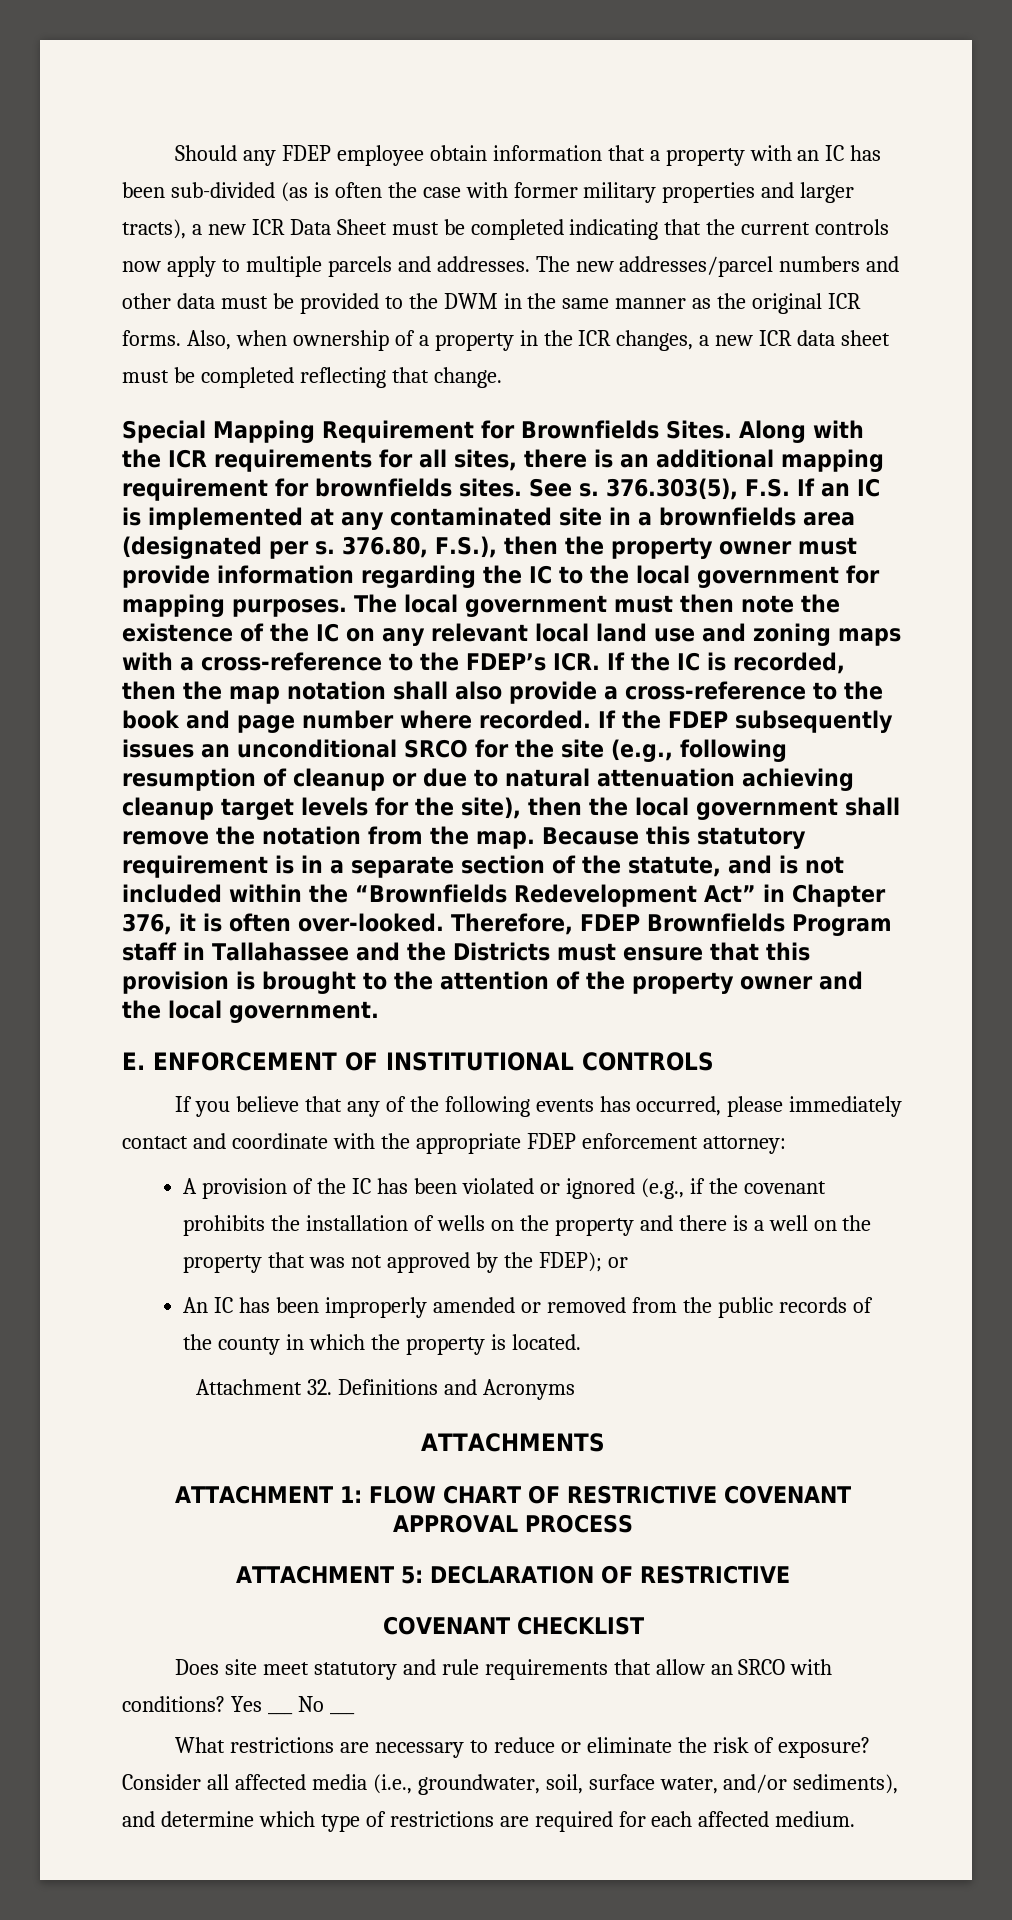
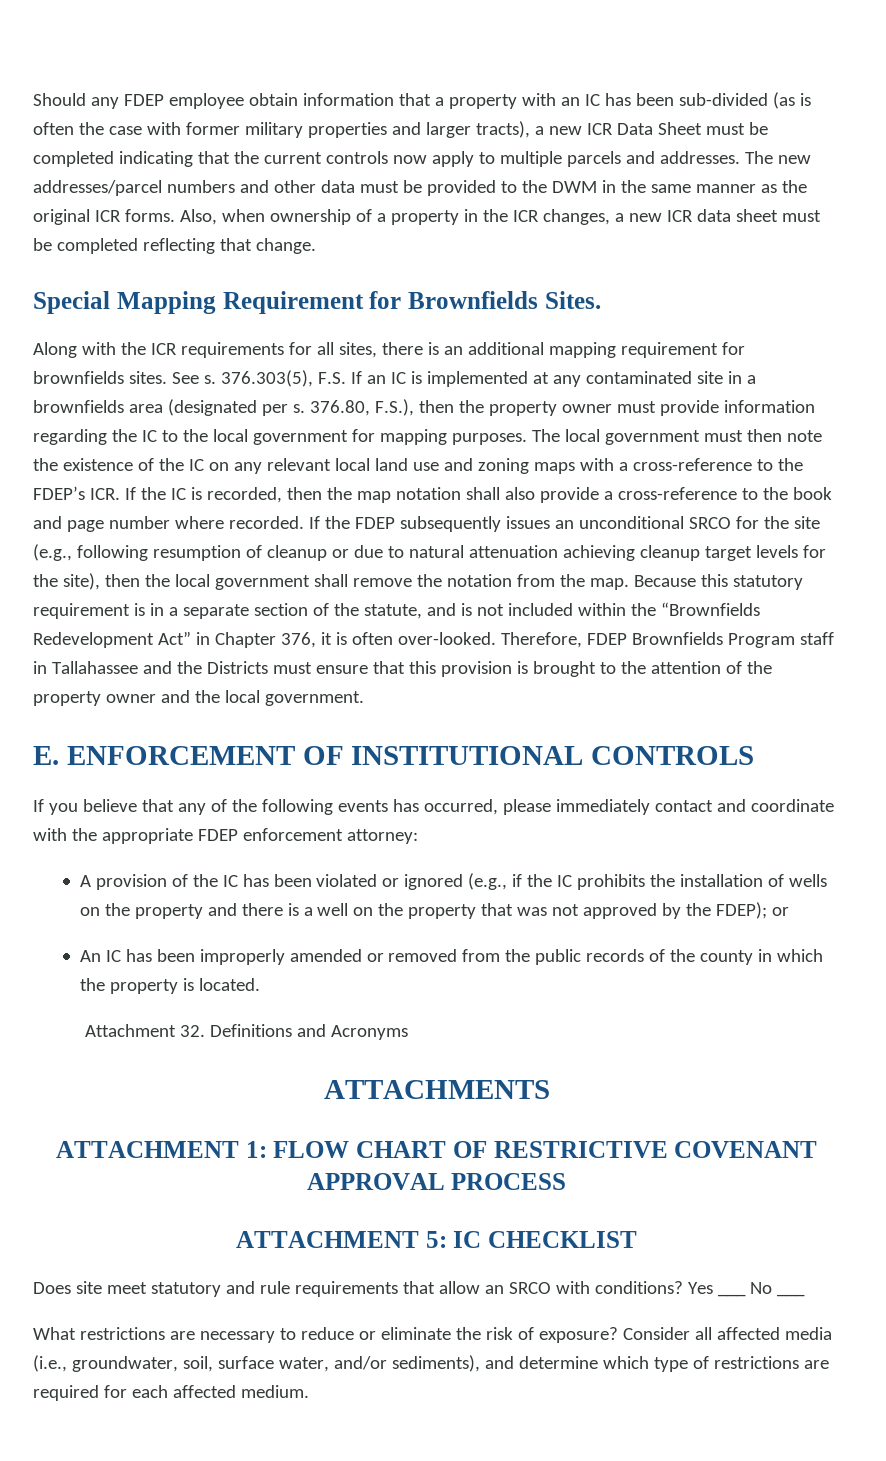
- Special Mapping Requirement for Brownfields Sites. Along with the ICR requirements for all sites, there is an additional mapping requirement for brownfields sites.
+ Special Mapping Requirement for Brownfields Sites.
+ Along with the ICR requirements for all sites, there is an additional mapping requirement for brownfields sites.
- A provision of the IC has been violated or ignored (e.g., if the covenant prohibits the installation of wells on the property and there is a well on the property that was not approved by the FDEP); or
+ A provision of the IC has been violated or ignored (e.g., if the IC prohibits the installation of wells on the property and there is a well on the property that was not approved by the FDEP); or
- ATTACHMENT 5: DECLARATION OF RESTRICTIVE
- COVENANT CHECKLIST
+ ATTACHMENT 5: IC CHECKLIST

